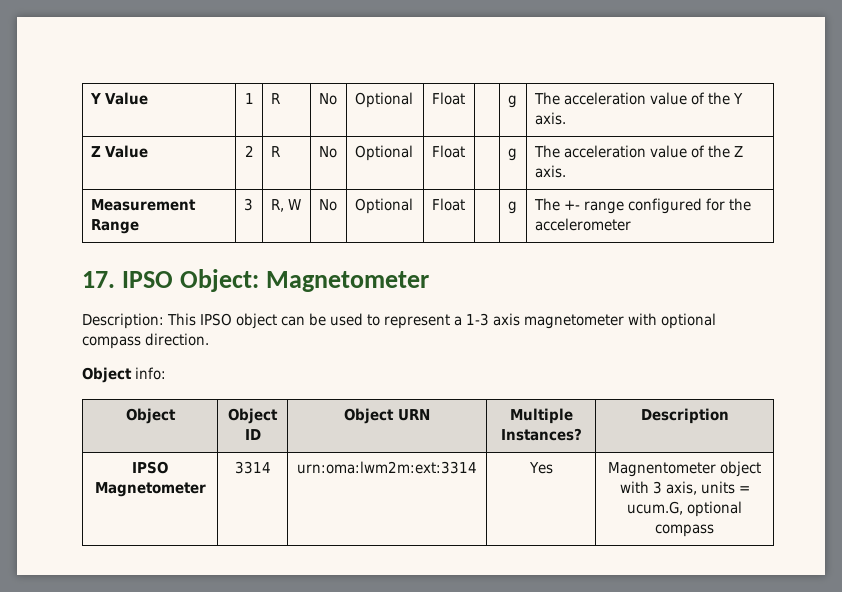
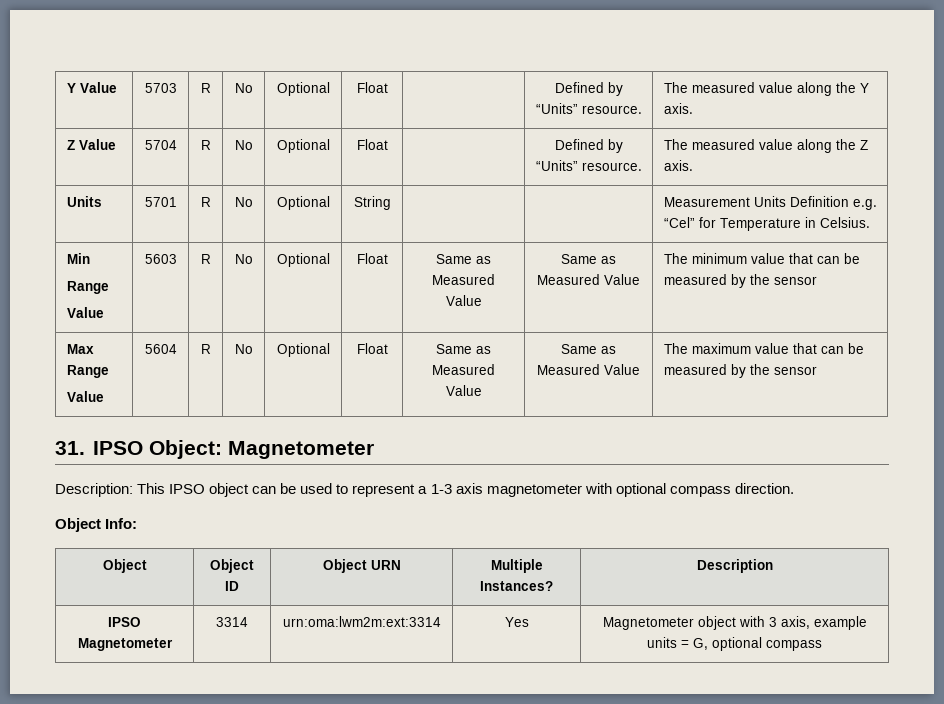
- Y Value | 1 | R | No | Optional | Float | | g | The acceleration value of the Y axis.
+ Y Value | 5703 | R | No | Optional | Float | | Defined by “Units” resource. | The measured value along the Y axis.
- Z Value | 2 | R | No | Optional | Float | | g | The acceleration value of the Z axis.
- Measurement Range | 3 | R, W | No | Optional | Float | | g | The +- range configured for the accelerometer
- 17. IPSO Object: Magnetometer
+ Z Value | 5704 | R | No | Optional | Float | | Defined by “Units” resource. | The measured value along the Z axis.
+ Units | 5701 | R | No | Optional | String | | | Measurement Units Definition e.g. “Cel” for Temperature in Celsius.
+ Min
+ Range
+ Value | 5603 | R | No | Optional | Float | Same as Measured Value | Same as Measured Value | The minimum value that can be measured by the sensor
+ Max Range
+ Value | 5604 | R | No | Optional | Float | Same as Measured Value | Same as Measured Value | The maximum value that can be measured by the sensor
+ 31. IPSO Object: Magnetometer
- Object info:
+ Object Info:
- IPSO Magnetometer | 3314 | urn:oma:lwm2m:ext:3314 | Yes | Magnentometer object with 3 axis, units = ucum.G, optional compass
+ IPSO Magnetometer | 3314 | urn:oma:lwm2m:ext:3314 | Yes | Magnetometer object with 3 axis, example units = G, optional compass

